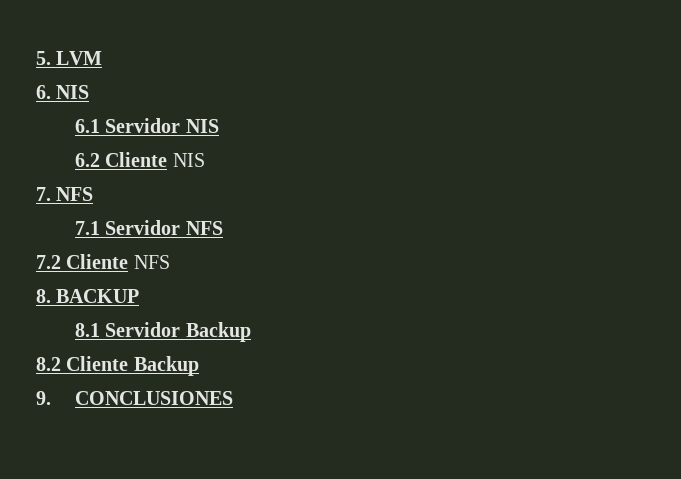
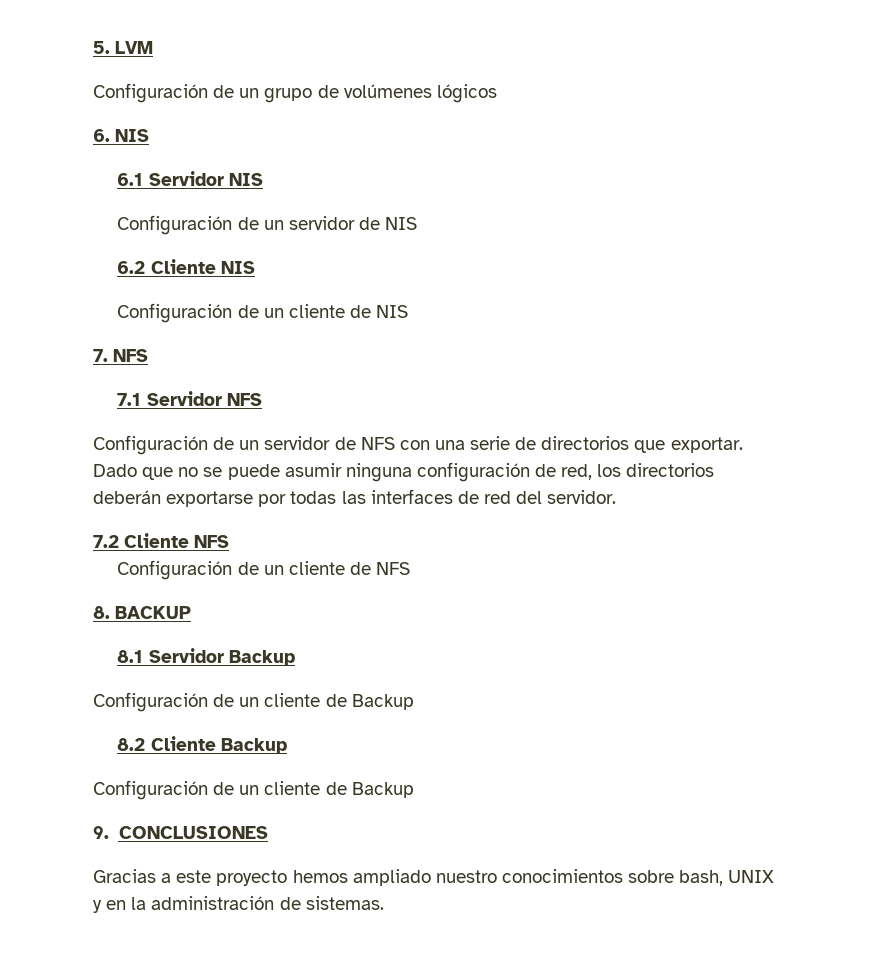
+ Configuración de un grupo de volúmenes lógicos
+ Configuración de un servidor de NIS
  6.2 Cliente NIS
+ Configuración de un cliente de NIS
+ Configuración de un servidor de NFS con una serie de directorios que exportar. Dado que no se puede asumir ninguna configuración de red, los directorios deberán exportarse por todas las interfaces de red del servidor.
  7.2 Cliente NFS
+ Configuración de un cliente de NFS
  8.1 Servidor Backup
+ Configuración de un cliente de Backup
  8.2 Cliente Backup
+ Configuración de un cliente de Backup
  9. CONCLUSIONES
+ Gracias a este proyecto hemos ampliado nuestro conocimientos sobre bash, UNIX y en la administración de sistemas.

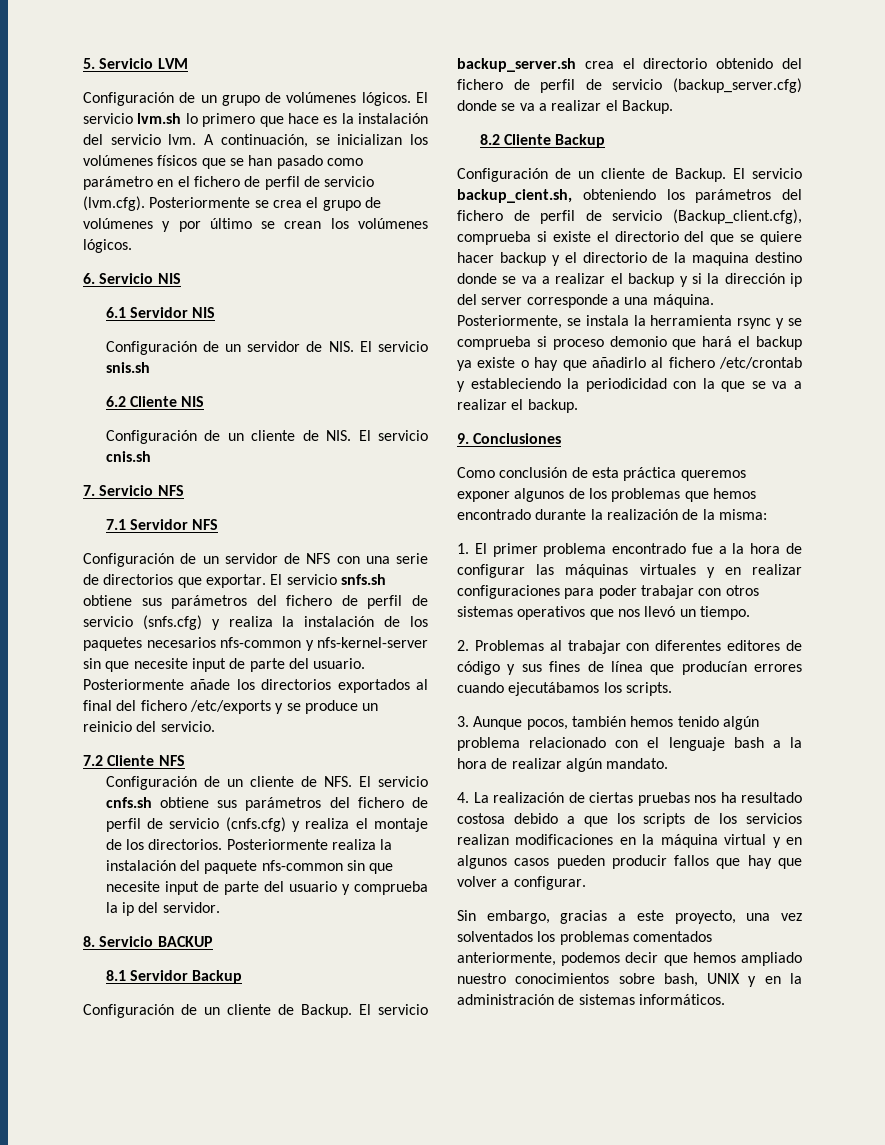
- 5. LVM
+ 5. Servicio LVM
- Configuración de un grupo de volúmenes lógicos
+ Configuración de un grupo de volúmenes lógicos. El servicio lvm.sh lo primero que hace es la instalación del servicio lvm. A continuación, se inicializan los volúmenes físicos que se han pasado como parámetro en el fichero de perfil de servicio (lvm.cfg). Posteriormente se crea el grupo de volúmenes y por último se crean los volúmenes lógicos.
- 6. NIS
+ 6. Servicio NIS
- Configuración de un servidor de NIS
+ Configuración de un servidor de NIS. El servicio snis.sh
- Configuración de un cliente de NIS
+ Configuración de un cliente de NIS. El servicio cnis.sh
- 7. NFS
+ 7. Servicio NFS
- Dado que no se puede asumir ninguna configuración de red, los directorios deberán exportarse por todas las interfaces de red del servidor.
+ El servicio snfs.sh obtiene sus parámetros del fichero de perfil de servicio (snfs.cfg) y realiza la instalación de los paquetes necesarios nfs-common y nfs-kernel-server sin que necesite input de parte del usuario. Posteriormente añade los directorios exportados al final del fichero /etc/exports y se produce un reinicio del servicio.
- Configuración de un cliente de NFS
+ Configuración de un cliente de NFS. El servicio cnfs.sh obtiene sus parámetros del fichero de perfil de servicio (cnfs.cfg) y realiza el montaje de los directorios. Posteriormente realiza la instalación del paquete nfs-common sin que necesite input de parte del usuario y comprueba la ip del servidor.
- 8. BACKUP
+ 8. Servicio BACKUP
  8.1 Servidor Backup
- Configuración de un cliente de Backup
+ Configuración de un cliente de Backup. El servicio backup_server.sh crea el directorio obtenido del fichero de perfil de servicio (backup_server.cfg) donde se va a realizar el Backup.
  8.2 Cliente Backup
- Configuración de un cliente de Backup
- 9. CONCLUSIONES
- Gracias a este proyecto hemos ampliado nuestro conocimientos sobre bash, UNIX y en la administración de sistemas.
+ Configuración de un cliente de Backup. El servicio backup_cient.sh, obteniendo los parámetros del fichero de perfil de servicio (Backup_client.cfg), comprueba si existe el directorio del que se quiere hacer backup y el directorio de la maquina destino donde se va a realizar el backup y si la dirección ip del server corresponde a una máquina. Posteriormente, se instala la herramienta rsync y se comprueba si proceso demonio que hará el backup ya existe o hay que añadirlo al fichero /etc/crontab y estableciendo la periodicidad con la que se va a realizar el backup.
+ 9. Conclusiones
+ Como conclusión de esta práctica queremos exponer algunos de los problemas que hemos encontrado durante la realización de la misma:
+ 1. El primer problema encontrado fue a la hora de configurar las máquinas virtuales y en realizar configuraciones para poder trabajar con otros sistemas operativos que nos llevó un tiempo.
+ 2. Problemas al trabajar con diferentes editores de código y sus fines de línea que producían errores cuando ejecutábamos los scripts.
+ 3. Aunque pocos, también hemos tenido algún problema relacionado con el lenguaje bash a la hora de realizar algún mandato.
+ 4. La realización de ciertas pruebas nos ha resultado costosa debido a que los scripts de los servicios realizan modificaciones en la máquina virtual y en algunos casos pueden producir fallos que hay que volver a configurar.
+ Sin embargo, gracias a este proyecto, una vez solventados los problemas comentados anteriormente, podemos decir que hemos ampliado nuestro conocimientos sobre bash, UNIX y en la administración de sistemas informáticos.

